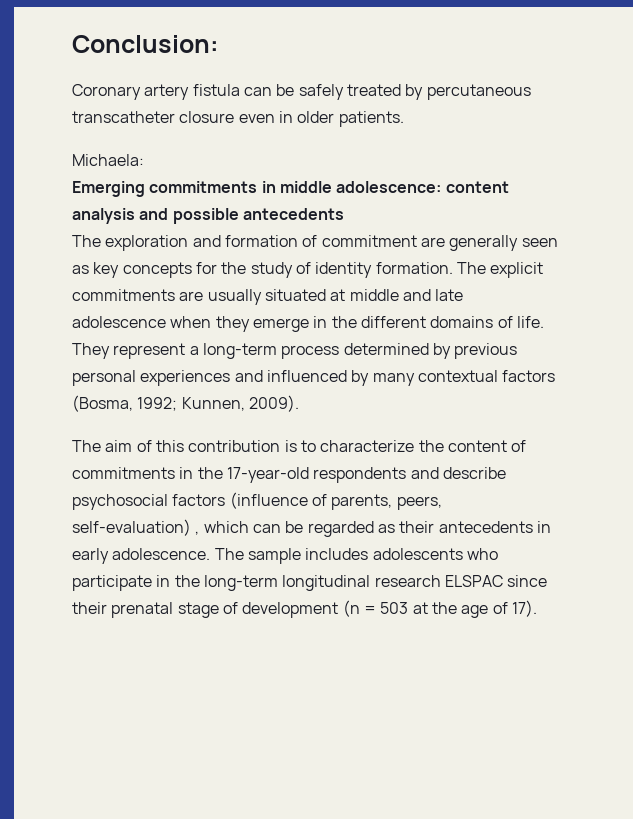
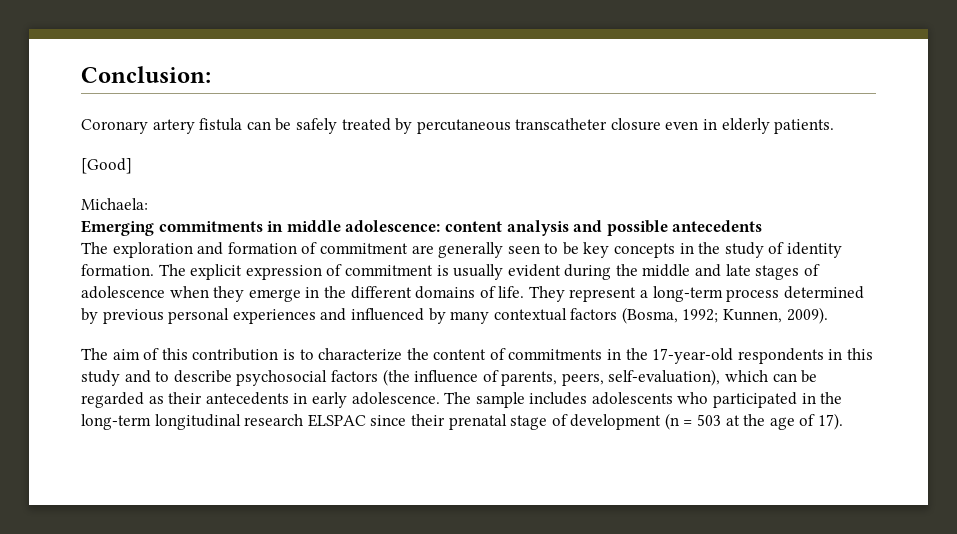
- Coronary artery fistula can be safely treated by percutaneous transcatheter closure even in older patients.
+ Coronary artery fistula can be safely treated by percutaneous transcatheter closure even in elderly patients.
+ [Good]
- The exploration and formation of commitment are generally seen as key concepts for the study of identity formation.
+ The exploration and formation of commitment are generally seen to be key concepts in the study of identity formation.
- The explicit commitments are usually situated at middle and late adolescence when they emerge in the different domains of life.
+ The explicit expression of commitment is usually evident during the middle and late stages of adolescence when they emerge in the different domains of life.
- The aim of this contribution is to characterize the content of commitments in the 17-year-old respondents and describe psychosocial factors (influence of parents, peers, self-evaluation) , which can be regarded as their antecedents in early adolescence.
+ The aim of this contribution is to characterize the content of commitments in the 17-year-old respondents in this study and to describe psychosocial factors (the influence of parents, peers, self-evaluation), which can be regarded as their antecedents in early adolescence.
- The sample includes adolescents who participate in the long-term longitudinal research ELSPAC since their prenatal stage of development (n = 503 at the age of 17).
+ The sample includes adolescents who participated in the long-term longitudinal research ELSPAC since their prenatal stage of development (n = 503 at the age of 17).

